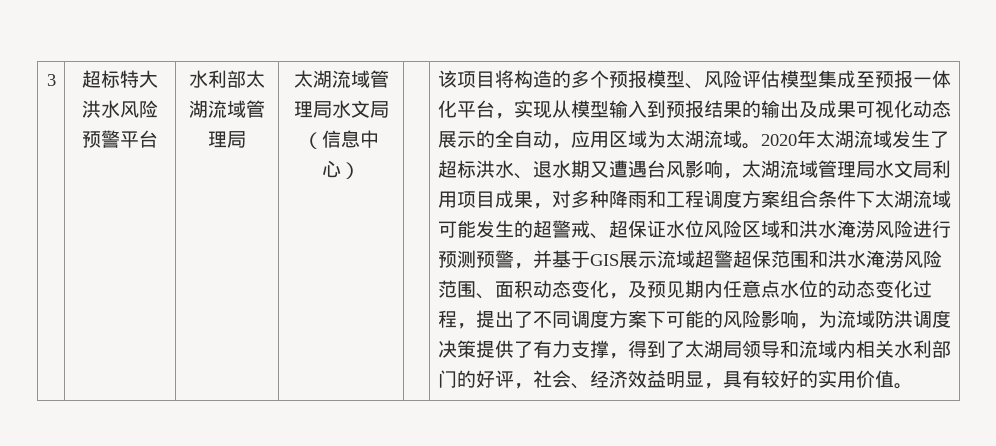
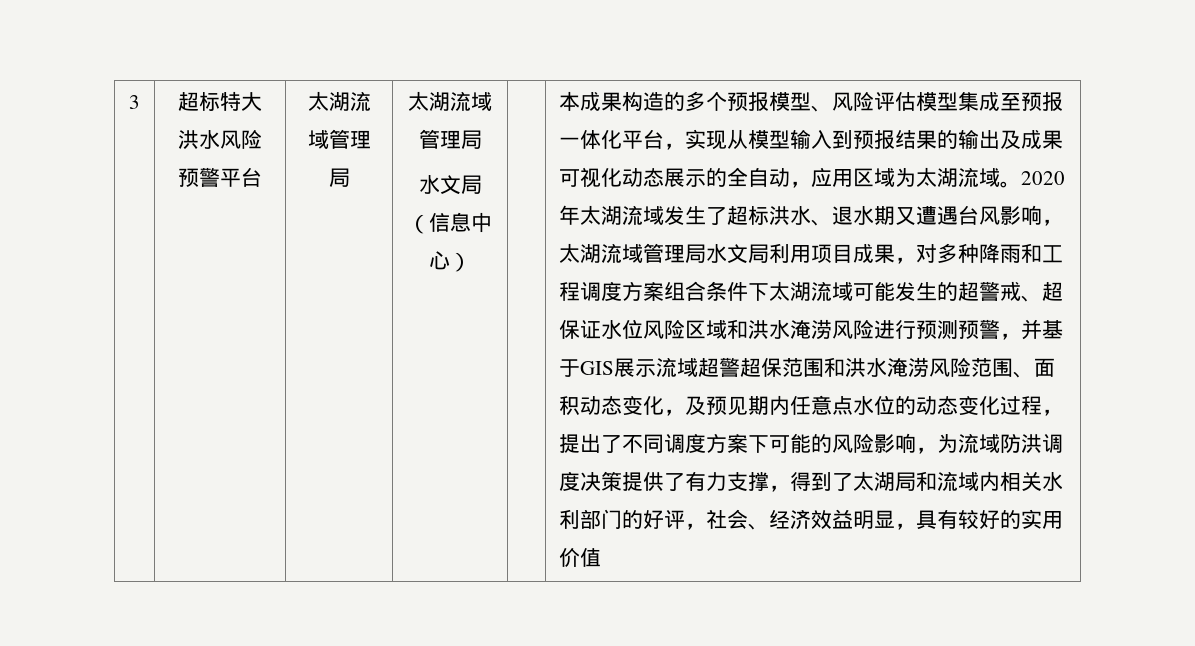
- 超标特大洪水风险预警平台 | 水利部太湖流域管理局 | 太湖流域管理局水文局（信息中心）
+ 超标特大洪水风险预警平台 | 太湖流域管理局 | 太湖流域管理局
+ 水文局（信息中心）
- 该项目将构造的多个预报模型、风险评估模型集成至预报一体化平台，实现从模型输入到预报结果的输出及成果可视化动态展示的全自动，应用区域为太湖流域。
+ 本成果构造的多个预报模型、风险评估模型集成至预报一体化平台，实现从模型输入到预报结果的输出及成果可视化动态展示的全自动，应用区域为太湖流域。
- 2020年太湖流域发生了超标洪水、退水期又遭遇台风影响，太湖流域管理局水文局利用项目成果，对多种降雨和工程调度方案组合条件下太湖流域可能发生的超警戒、超保证水位风险区域和洪水淹涝风险进行预测预警，并基于GIS展示流域超警超保范围和洪水淹涝风险范围、面积动态变化，及预见期内任意点水位的动态变化过程，提出了不同调度方案下可能的风险影响，为流域防洪调度决策提供了有力支撑，得到了太湖局领导和流域内相关水利部门的好评，社会、经济效益明显，具有较好的实用价值。
+ 2020年太湖流域发生了超标洪水、退水期又遭遇台风影响，太湖流域管理局水文局利用项目成果，对多种降雨和工程调度方案组合条件下太湖流域可能发生的超警戒、超保证水位风险区域和洪水淹涝风险进行预测预警，并基于GIS展示流域超警超保范围和洪水淹涝风险范围、面积动态变化，及预见期内任意点水位的动态变化过程，提出了不同调度方案下可能的风险影响，为流域防洪调度决策提供了有力支撑，得到了太湖局和流域内相关水利部门的好评，社会、经济效益明显，具有较好的实用价值

